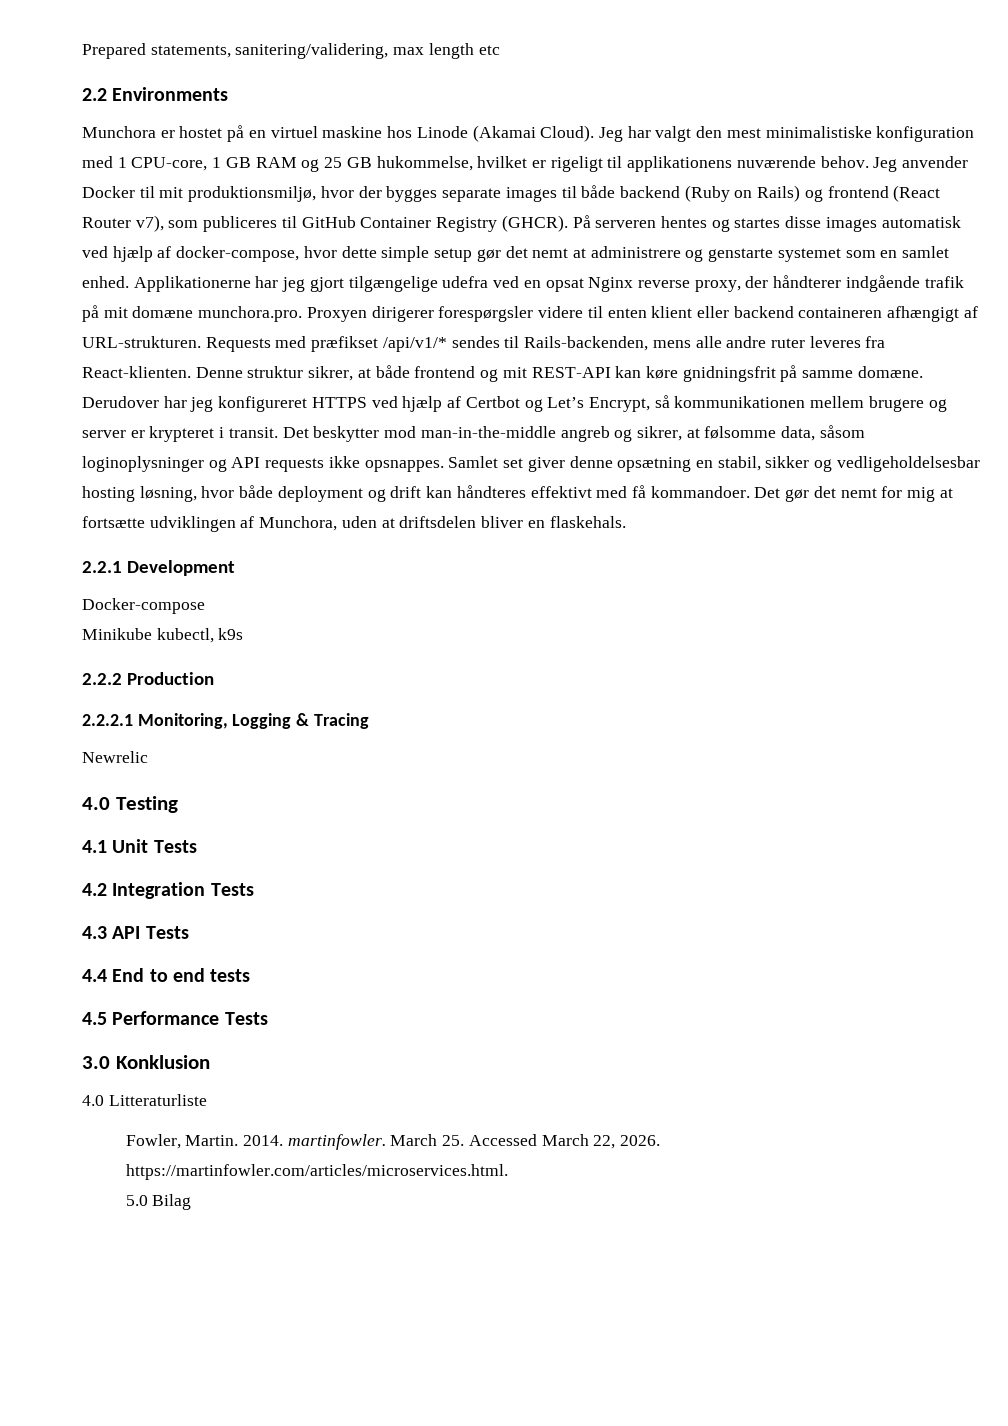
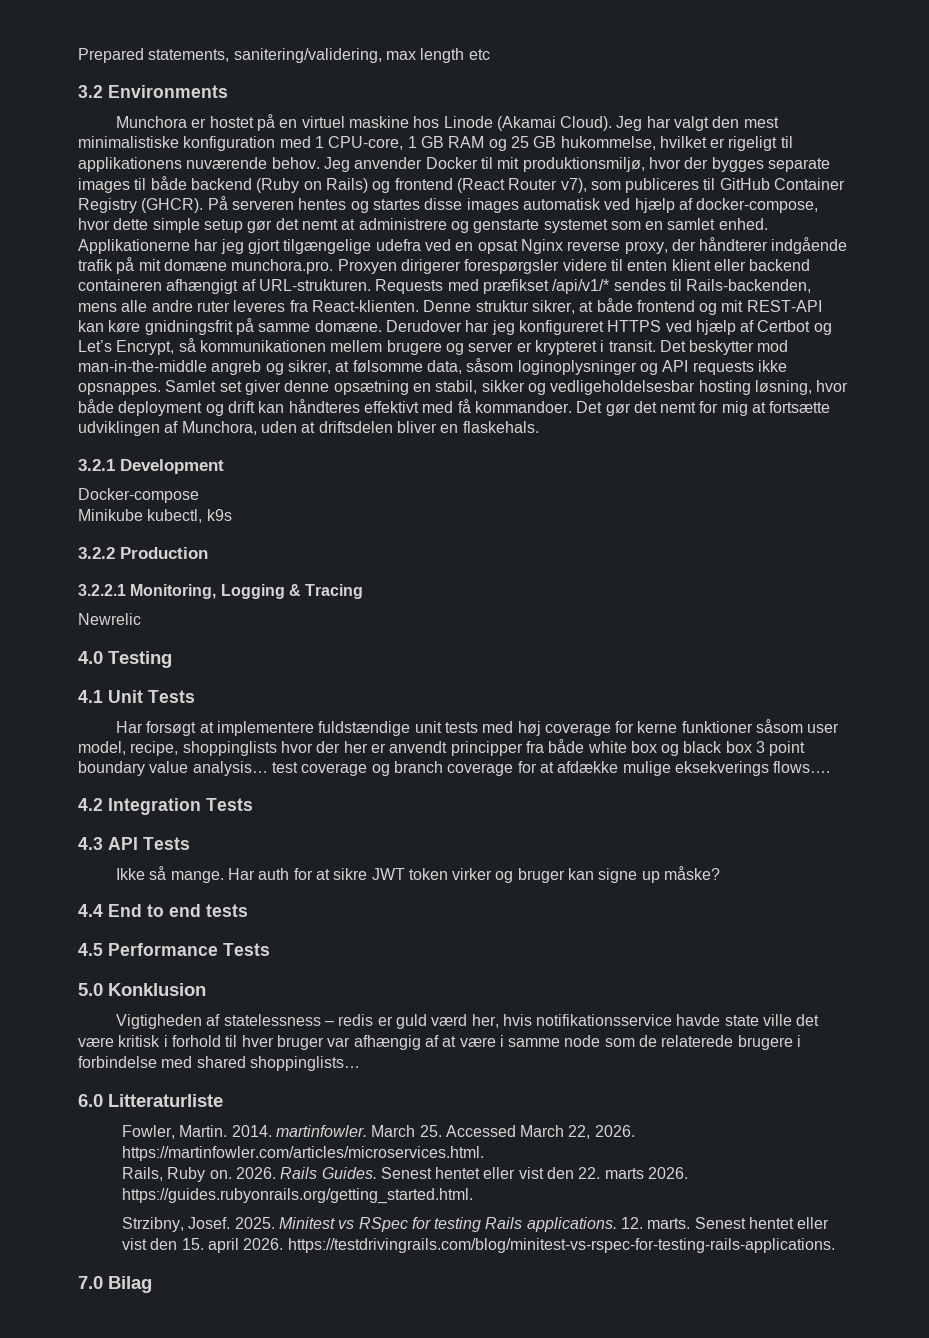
- 2.2 Environments
+ 3.2 Environments
- 2.2.1 Development
+ 3.2.1 Development
- 2.2.2 Production
+ 3.2.2 Production
- 2.2.2.1 Monitoring, Logging & Tracing
+ 3.2.2.1 Monitoring, Logging & Tracing
+ Har forsøgt at implementere fuldstændige unit tests med høj coverage for kerne funktioner såsom user model, recipe, shoppinglists hvor der her er anvendt principper fra både white box og black box 3 point boundary value analysis… test coverage og branch coverage for at afdække mulige eksekverings flows….
+ Ikke så mange. Har auth for at sikre JWT token virker og bruger kan signe up måske?
- 3.0 Konklusion
+ 5.0 Konklusion
- 4.0 Litteraturliste
+ Vigtigheden af statelessness – redis er guld værd her, hvis notifikationsservice havde state ville det være kritisk i forhold til hver bruger var afhængig af at være i samme node som de relaterede brugere i forbindelse med shared shoppinglists…
+ 6.0 Litteraturliste
- 5.0 Bilag
+ Rails, Ruby on. 2026. Rails Guides. Senest hentet eller vist den 22. marts 2026. https://guides.rubyonrails.org/getting_started.html.
+ Strzibny, Josef. 2025. Minitest vs RSpec for testing Rails applications. 12. marts. Senest hentet eller vist den 15. april 2026. https://testdrivingrails.com/blog/minitest-vs-rspec-for-testing-rails-applications.
+ 7.0 Bilag

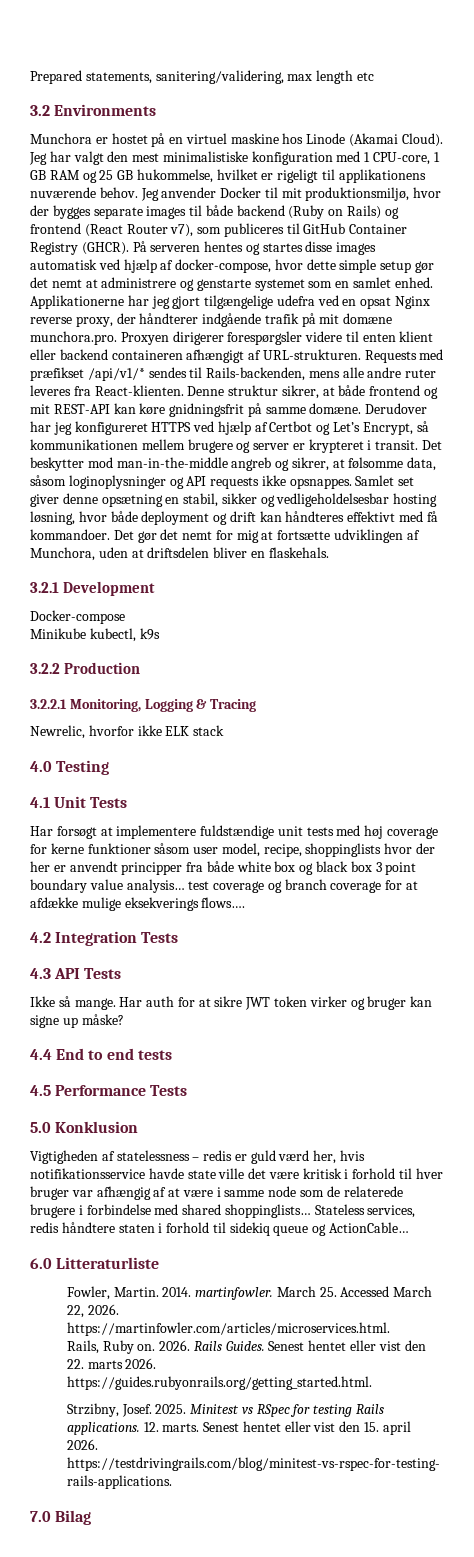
- Newrelic
+ Newrelic, hvorfor ikke ELK stack
+ Stateless services, redis håndtere staten i forhold til sidekiq queue og ActionCable…

